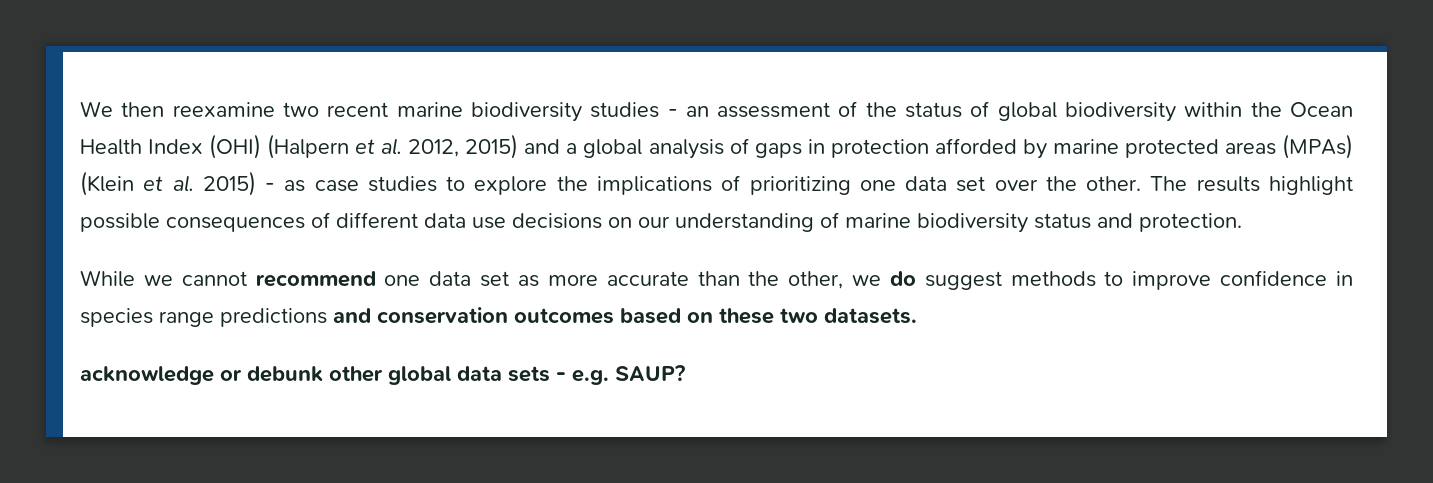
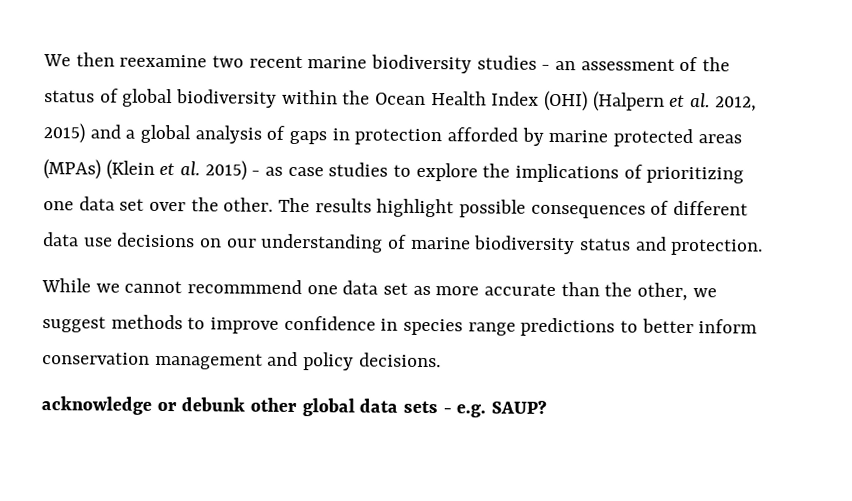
- While we cannot recommend one data set as more accurate than the other, we do suggest methods to improve confidence in species range predictions and conservation outcomes based on these two datasets.
+ While we cannot recommmend one data set as more accurate than the other, we suggest methods to improve confidence in species range predictions to better inform conservation management and policy decisions.

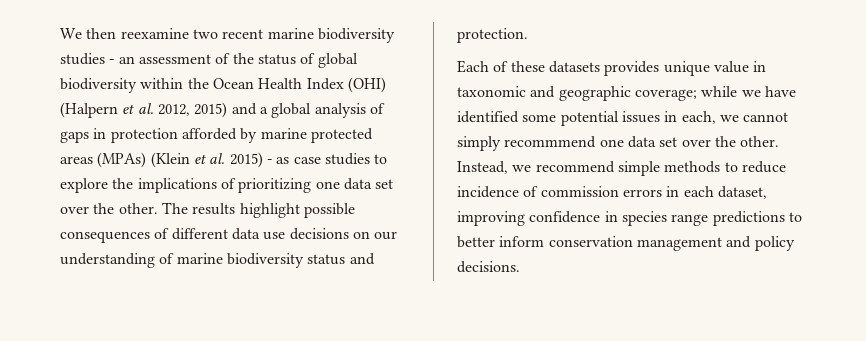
- While we cannot recommmend one data set as more accurate than the other, we suggest methods to improve confidence in species range predictions to better inform conservation management and policy decisions.
+ Each of these datasets provides unique value in taxonomic and geographic coverage; while we have identified some potential issues in each, we cannot simply recommmend one data set over the other. Instead, we recommend simple methods to reduce incidence of commission errors in each dataset, improving confidence in species range predictions to better inform conservation management and policy decisions.
- acknowledge or debunk other global data sets - e.g. SAUP?

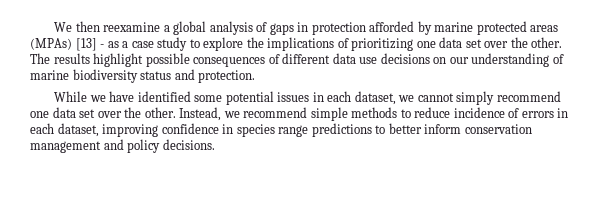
- We then reexamine two recent marine biodiversity studies - an assessment of the status of global biodiversity within the Ocean Health Index (OHI) (Halpern et al. 2012, 2015) and a global analysis of gaps in protection afforded by marine protected areas (MPAs) (Klein et al. 2015) - as case studies to explore the implications of prioritizing one data set over the other.
+ We then reexamine a global analysis of gaps in protection afforded by marine protected areas (MPAs) [13] - as a case study to explore the implications of prioritizing one data set over the other.
- Each of these datasets provides unique value in taxonomic and geographic coverage; while we have identified some potential issues in each, we cannot simply recommmend one data set over the other.
+ While we have identified some potential issues in each dataset, we cannot simply recommend one data set over the other.
- Instead, we recommend simple methods to reduce incidence of commission errors in each dataset, improving confidence in species range predictions to better inform conservation management and policy decisions.
+ Instead, we recommend simple methods to reduce incidence of errors in each dataset, improving confidence in species range predictions to better inform conservation management and policy decisions.

